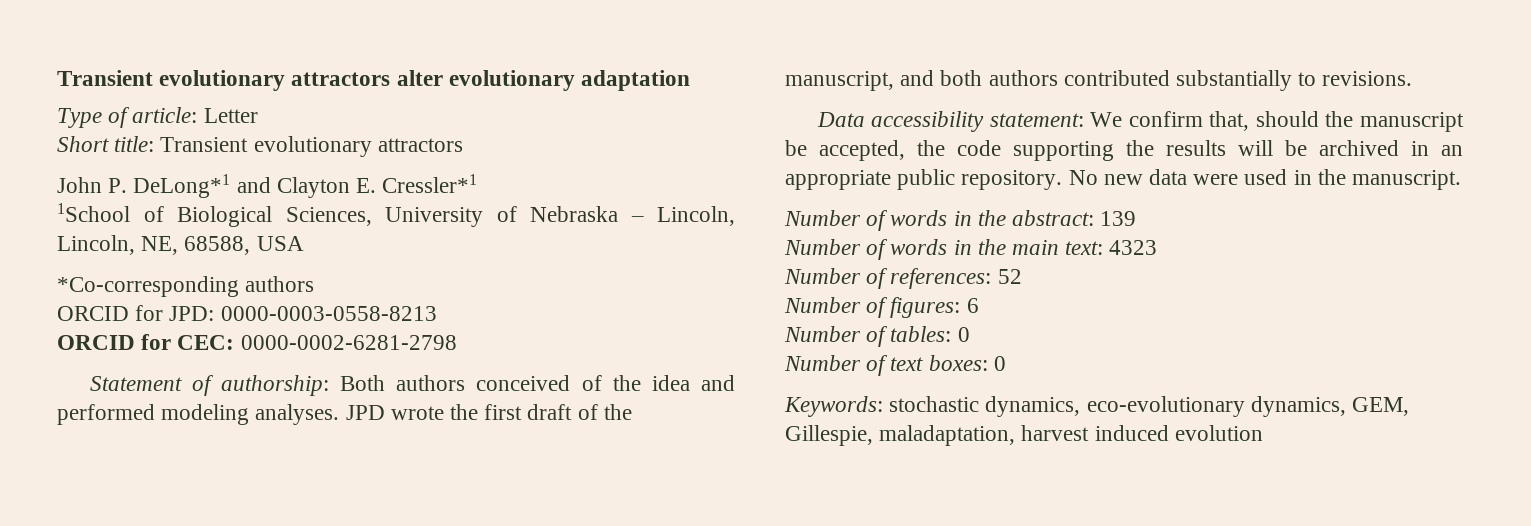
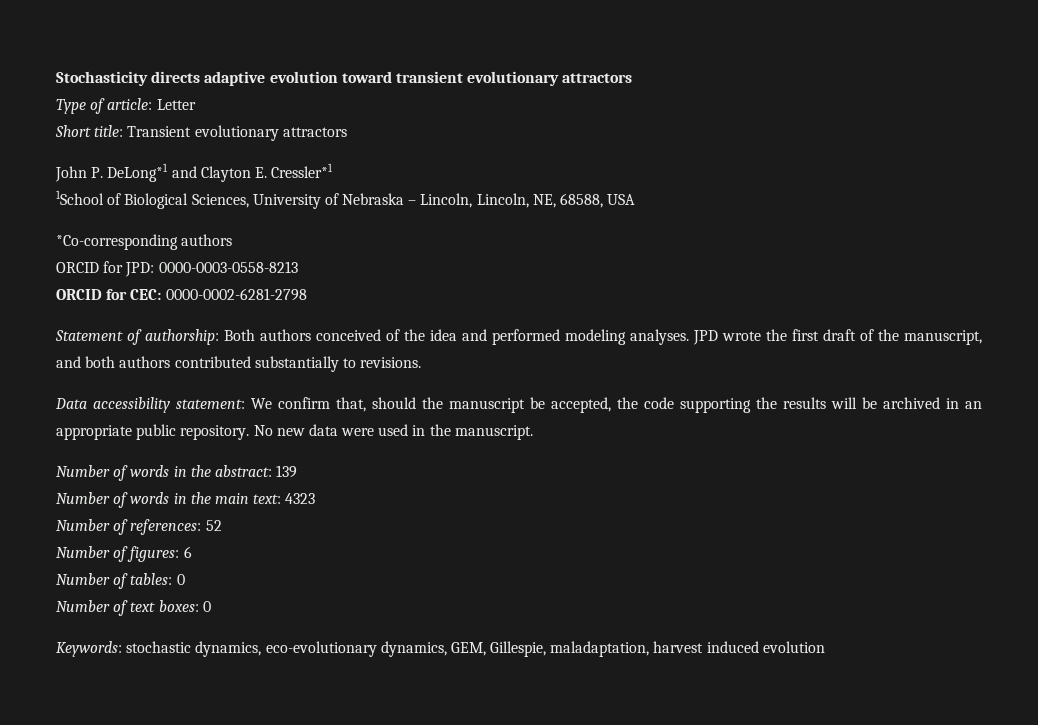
- Transient evolutionary attractors alter evolutionary adaptation
+ Stochasticity directs adaptive evolution toward transient evolutionary attractors

